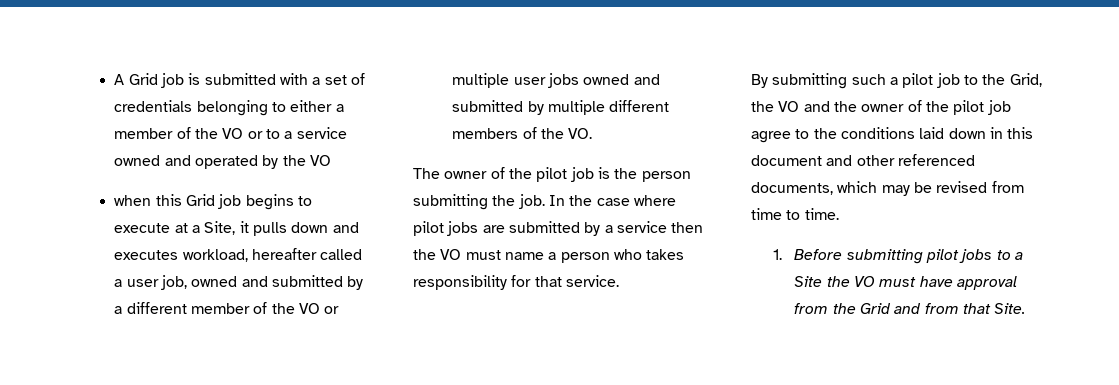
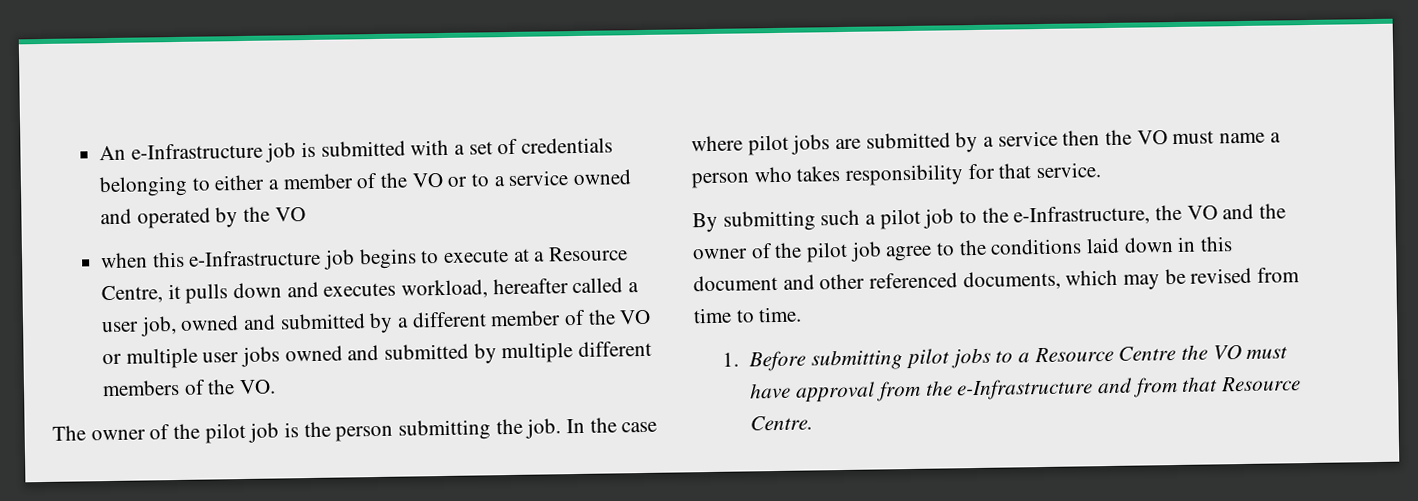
- A Grid job is submitted with a set of credentials belonging to either a member of the VO or to a service owned and operated by the VO
+ An e-Infrastructure job is submitted with a set of credentials belonging to either a member of the VO or to a service owned and operated by the VO
- when this Grid job begins to execute at a Site, it pulls down and executes workload, hereafter called a user job, owned and submitted by a different member of the VO or multiple user jobs owned and submitted by multiple different members of the VO.
+ when this e-Infrastructure job begins to execute at a Resource Centre, it pulls down and executes workload, hereafter called a user job, owned and submitted by a different member of the VO or multiple user jobs owned and submitted by multiple different members of the VO.
- By submitting such a pilot job to the Grid, the VO and the owner of the pilot job agree to the conditions laid down in this document and other referenced documents, which may be revised from time to time.
+ By submitting such a pilot job to the e-Infrastructure, the VO and the owner of the pilot job agree to the conditions laid down in this document and other referenced documents, which may be revised from time to time.
- 1. Before submitting pilot jobs to a Site the VO must have approval from the Grid and from that Site.
+ 1. Before submitting pilot jobs to a Resource Centre the VO must have approval from the e-Infrastructure and from that Resource Centre.

